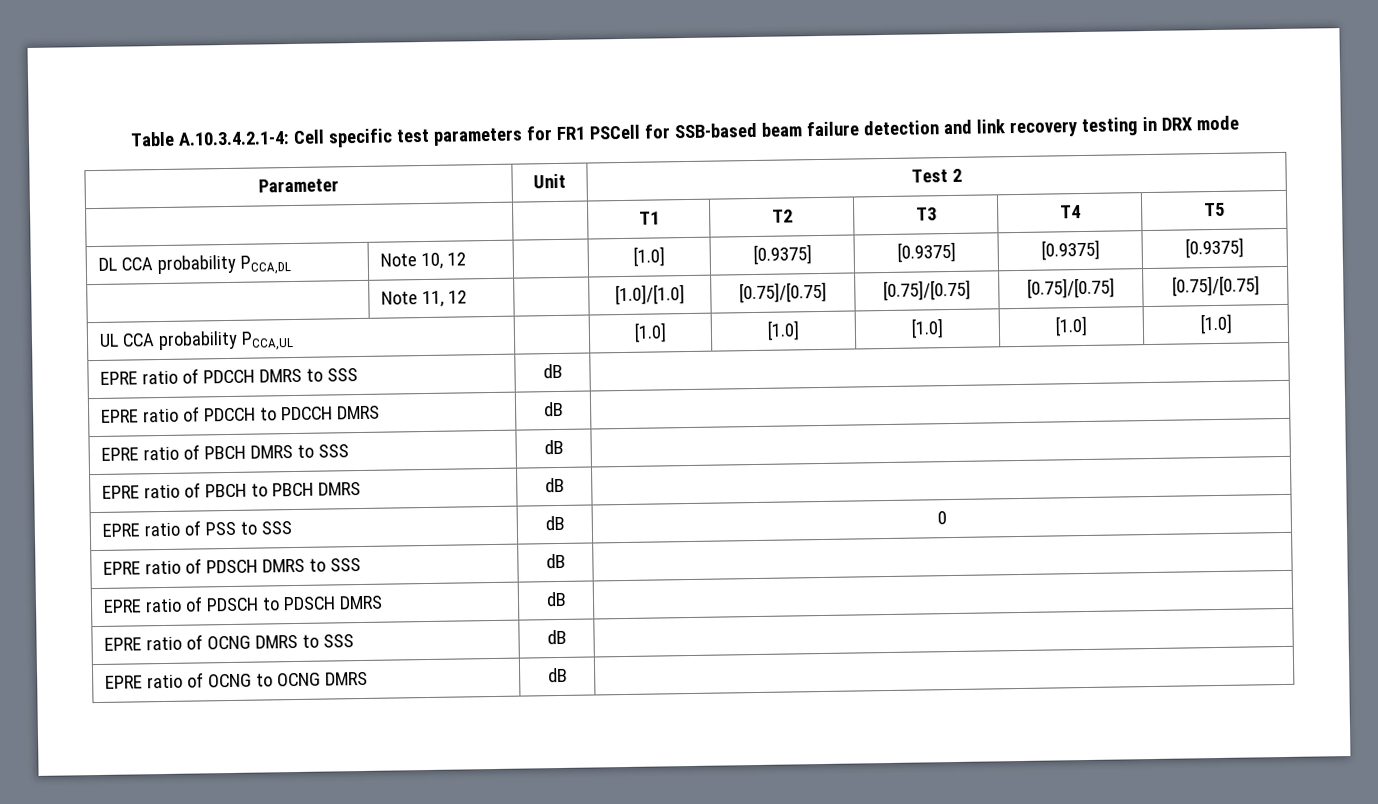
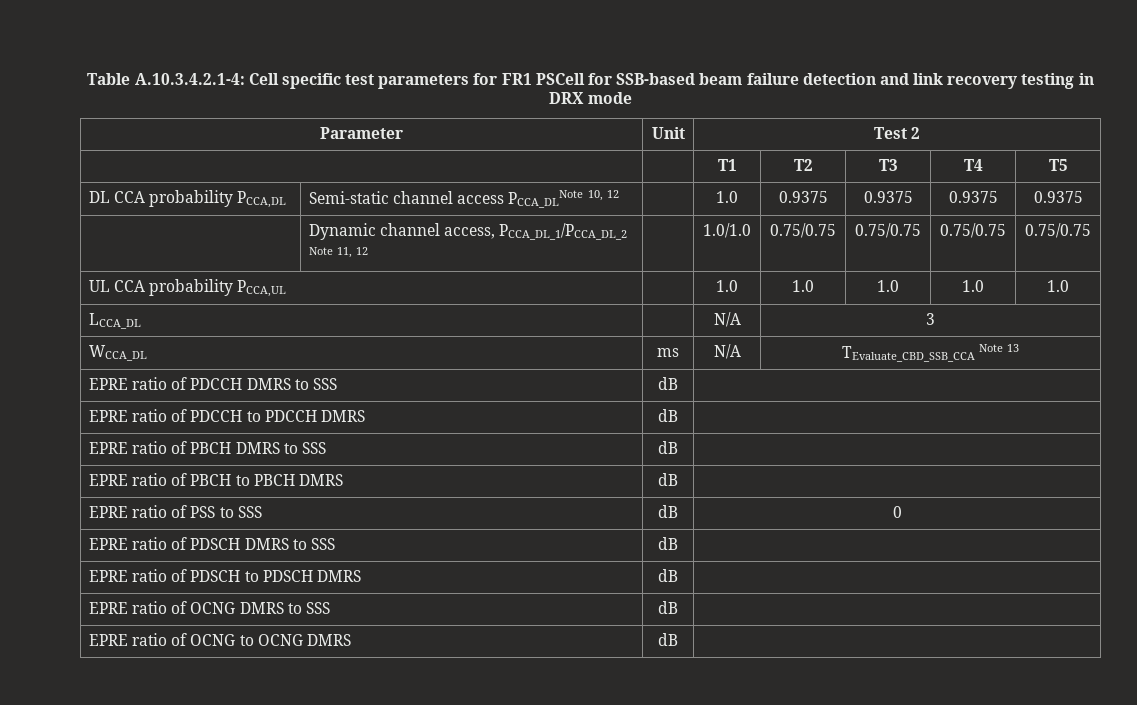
- DL CCA probability PCCA,DL | Note 10, 12 | | [1.0] | [0.9375] | [0.9375] | [0.9375] | [0.9375]
- | Note 11, 12 | | [1.0]/[1.0] | [0.75]/[0.75] | [0.75]/[0.75] | [0.75]/[0.75] | [0.75]/[0.75]
- UL CCA probability PCCA,UL | | [1.0] | [1.0] | [1.0] | [1.0] | [1.0]
+ DL CCA probability PCCA,DL | Semi-static channel access PCCA_DLNote 10, 12 | | 1.0 | 0.9375 | 0.9375 | 0.9375 | 0.9375
+ | Dynamic channel access, PCCA_DL_1/PCCA_DL_2
+ Note 11, 12 | | 1.0/1.0 | 0.75/0.75 | 0.75/0.75 | 0.75/0.75 | 0.75/0.75
+ UL CCA probability PCCA,UL | | 1.0 | 1.0 | 1.0 | 1.0 | 1.0
+ LCCA_DL | | N/A | 3
+ WCCA_DL | ms | N/A | TEvaluate_CBD_SSB_CCA Note 13

